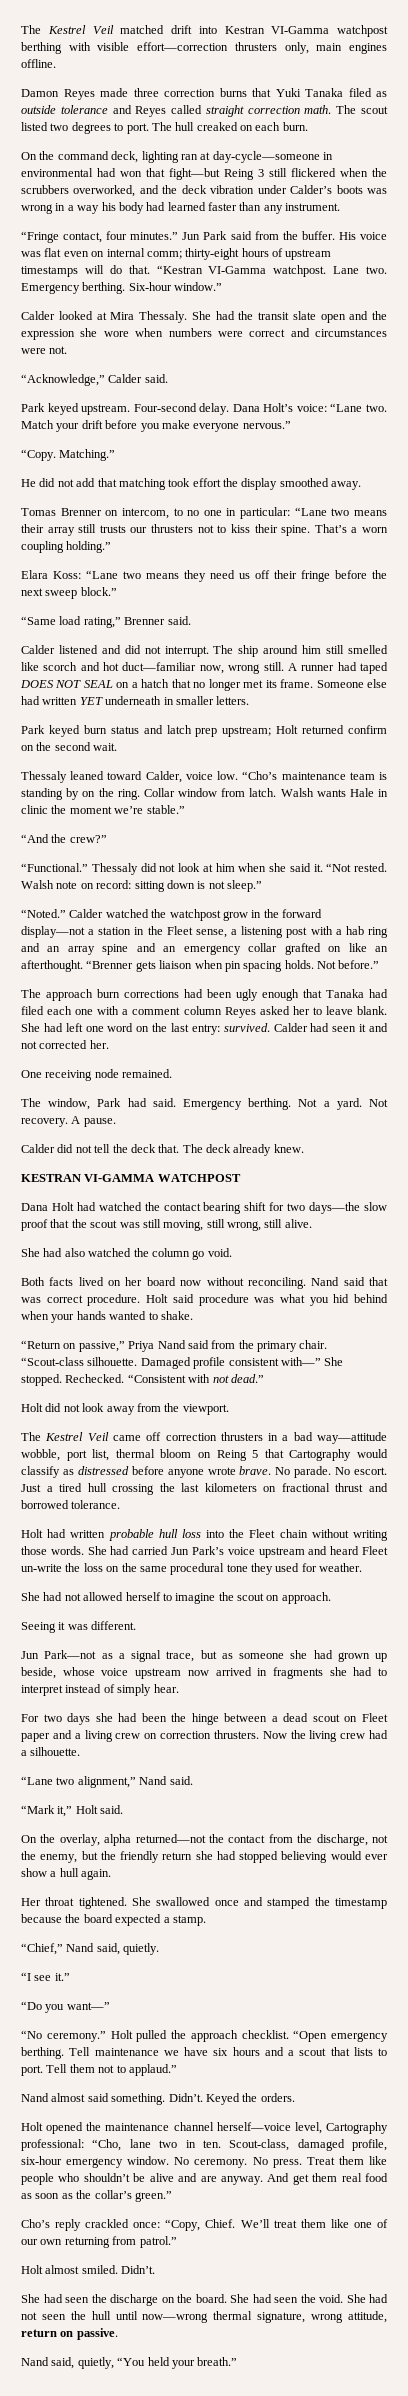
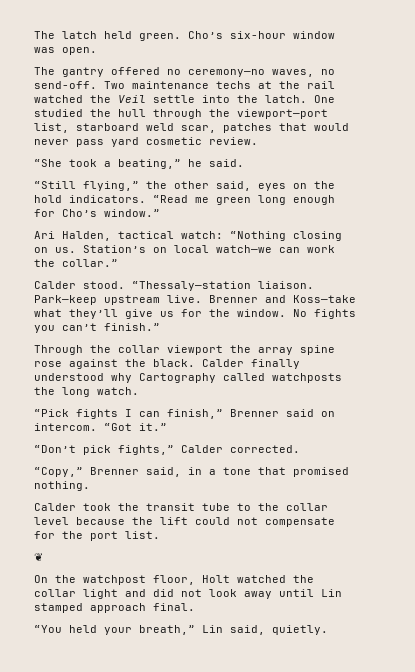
- The Kestrel Veil matched drift into Kestran VI-Gamma watchpost berthing with visible effort—correction thrusters only, main engines offline.
- Damon Reyes made three correction burns that Yuki Tanaka filed as outside tolerance and Reyes called straight correction math. The scout listed two degrees to port. The hull creaked on each burn.
- On the command deck, lighting ran at day-cycle—someone in environmental had won that fight—but Reing 3 still flickered when the scrubbers overworked, and the deck vibration under Calder’s boots was wrong in a way his body had learned faster than any instrument.
- “Fringe contact, four minutes.” Jun Park said from the buffer. His voice was flat even on internal comm; thirty-eight hours of upstream timestamps will do that. “Kestran VI-Gamma watchpost. Lane two. Emergency berthing. Six-hour window.”
- Calder looked at Mira Thessaly. She had the transit slate open and the expression she wore when numbers were correct and circumstances were not.
- “Acknowledge,” Calder said.
- Park keyed upstream. Four-second delay. Dana Holt’s voice: “Lane two. Match your drift before you make everyone nervous.”
- “Copy. Matching.”
- He did not add that matching took effort the display smoothed away.
- Tomas Brenner on intercom, to no one in particular: “Lane two means their array still trusts our thrusters not to kiss their spine. That’s a worn coupling holding.”
- Elara Koss: “Lane two means they need us off their fringe before the next sweep block.”
- “Same load rating,” Brenner said.
- Calder listened and did not interrupt. The ship around him still smelled like scorch and hot duct—familiar now, wrong still. A runner had taped DOES NOT SEAL on a hatch that no longer met its frame. Someone else had written YET underneath in smaller letters.
- Park keyed burn status and latch prep upstream; Holt returned confirm on the second wait.
- Thessaly leaned toward Calder, voice low. “Cho’s maintenance team is standing by on the ring. Collar window from latch. Walsh wants Hale in clinic the moment we’re stable.”
- “And the crew?”
- “Functional.” Thessaly did not look at him when she said it. “Not rested. Walsh note on record: sitting down is not sleep.”
- “Noted.” Calder watched the watchpost grow in the forward display—not a station in the Fleet sense, a listening post with a hab ring and an array spine and an emergency collar grafted on like an afterthought. “Brenner gets liaison when pin spacing holds. Not before.”
- The approach burn corrections had been ugly enough that Tanaka had filed each one with a comment column Reyes asked her to leave blank. She had left one word on the last entry: survived. Calder had seen it and not corrected her.
- One receiving node remained.
- The window, Park had said. Emergency berthing. Not a yard. Not recovery. A pause.
- Calder did not tell the deck that. The deck already knew.
- KESTRAN VI-GAMMA WATCHPOST
- Dana Holt had watched the contact bearing shift for two days—the slow proof that the scout was still moving, still wrong, still alive.
- She had also watched the column go void.
- Both facts lived on her board now without reconciling. Nand said that was correct procedure. Holt said procedure was what you hid behind when your hands wanted to shake.
- “Return on passive,” Priya Nand said from the primary chair. “Scout-class silhouette. Damaged profile consistent with—” She stopped. Rechecked. “Consistent with not dead.”
- Holt did not look away from the viewport.
- The Kestrel Veil came off correction thrusters in a bad way—attitude wobble, port list, thermal bloom on Reing 5 that Cartography would classify as distressed before anyone wrote brave. No parade. No escort. Just a tired hull crossing the last kilometers on fractional thrust and borrowed tolerance.
- Holt had written probable hull loss into the Fleet chain without writing those words. She had carried Jun Park’s voice upstream and heard Fleet un-write the loss on the same procedural tone they used for weather.
- She had not allowed herself to imagine the scout on approach.
- Seeing it was different.
- Jun Park—not as a signal trace, but as someone she had grown up beside, whose voice upstream now arrived in fragments she had to interpret instead of simply hear.
- For two days she had been the hinge between a dead scout on Fleet paper and a living crew on correction thrusters. Now the living crew had a silhouette.
- “Lane two alignment,” Nand said.
- “Mark it,” Holt said.
- On the overlay, alpha returned—not the contact from the discharge, not the enemy, but the friendly return she had stopped believing would ever show a hull again.
- Her throat tightened. She swallowed once and stamped the timestamp because the board expected a stamp.
- “Chief,” Nand said, quietly.
- “I see it.”
- “Do you want—”
- “No ceremony.” Holt pulled the approach checklist. “Open emergency berthing. Tell maintenance we have six hours and a scout that lists to port. Tell them not to applaud.”
- Nand almost said something. Didn’t. Keyed the orders.
- Holt opened the maintenance channel herself—voice level, Cartography professional: “Cho, lane two in ten. Scout-class, damaged profile, six-hour emergency window. No ceremony. No press. Treat them like people who shouldn’t be alive and are anyway. And get them real food as soon as the collar’s green.”
- Cho’s reply crackled once: “Copy, Chief. We’ll treat them like one of our own returning from patrol.”
- Holt almost smiled. Didn’t.
- She had seen the discharge on the board. She had seen the void. She had not seen the hull until now—wrong thermal signature, wrong attitude, return on passive.
- Nand said, quietly, “You held your breath.”
+ The latch held green. Cho’s six-hour window was open.
+ The gantry offered no ceremony—no waves, no send-off. Two maintenance techs at the rail watched the Veil settle into the latch. One studied the hull through the viewport—port list, starboard weld scar, patches that would never pass yard cosmetic review.
+ “She took a beating,” he said.
+ “Still flying,” the other said, eyes on the hold indicators. “Read me green long enough for Cho’s window.”
+ Ari Halden, tactical watch: “Nothing closing on us. Station’s on local watch—we can work the collar.”
+ Calder stood. “Thessaly—station liaison. Park—keep upstream live. Brenner and Koss—take what they’ll give us for the window. No fights you can’t finish.”
+ Through the collar viewport the array spine rose against the black. Calder finally understood why Cartography called watchposts the long watch.
+ “Pick fights I can finish,” Brenner said on intercom. “Got it.”
+ “Don’t pick fights,” Calder corrected.
+ “Copy,” Brenner said, in a tone that promised nothing.
+ Calder took the transit tube to the collar level because the lift could not compensate for the port list.
+ ❦
+ On the watchpost floor, Holt watched the collar light and did not look away until Lin stamped approach final.
+ “You held your breath,” Lin said, quietly.

